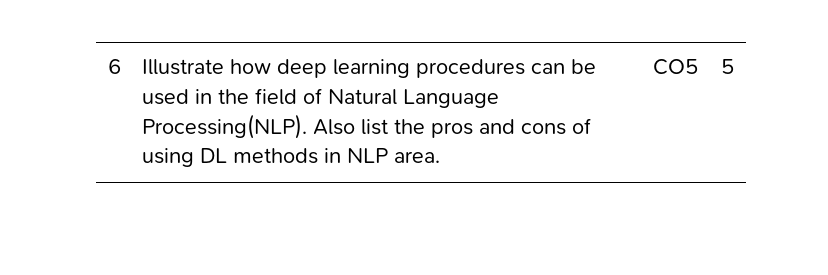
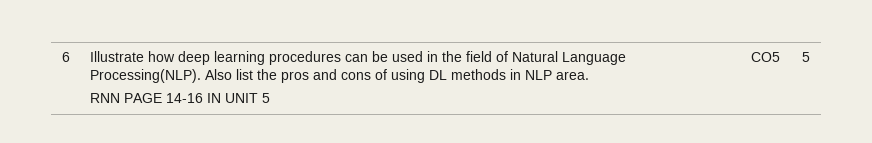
- 6 | Illustrate how deep learning procedures can be used in the field of Natural Language Processing(NLP). Also list the pros and cons of using DL methods in NLP area. | CO5 | 5
+ 6 | Illustrate how deep learning procedures can be used in the field of Natural Language Processing(NLP). Also list the pros and cons of using DL methods in NLP area.
+ RNN PAGE 14-16 IN UNIT 5 | CO5 | 5

